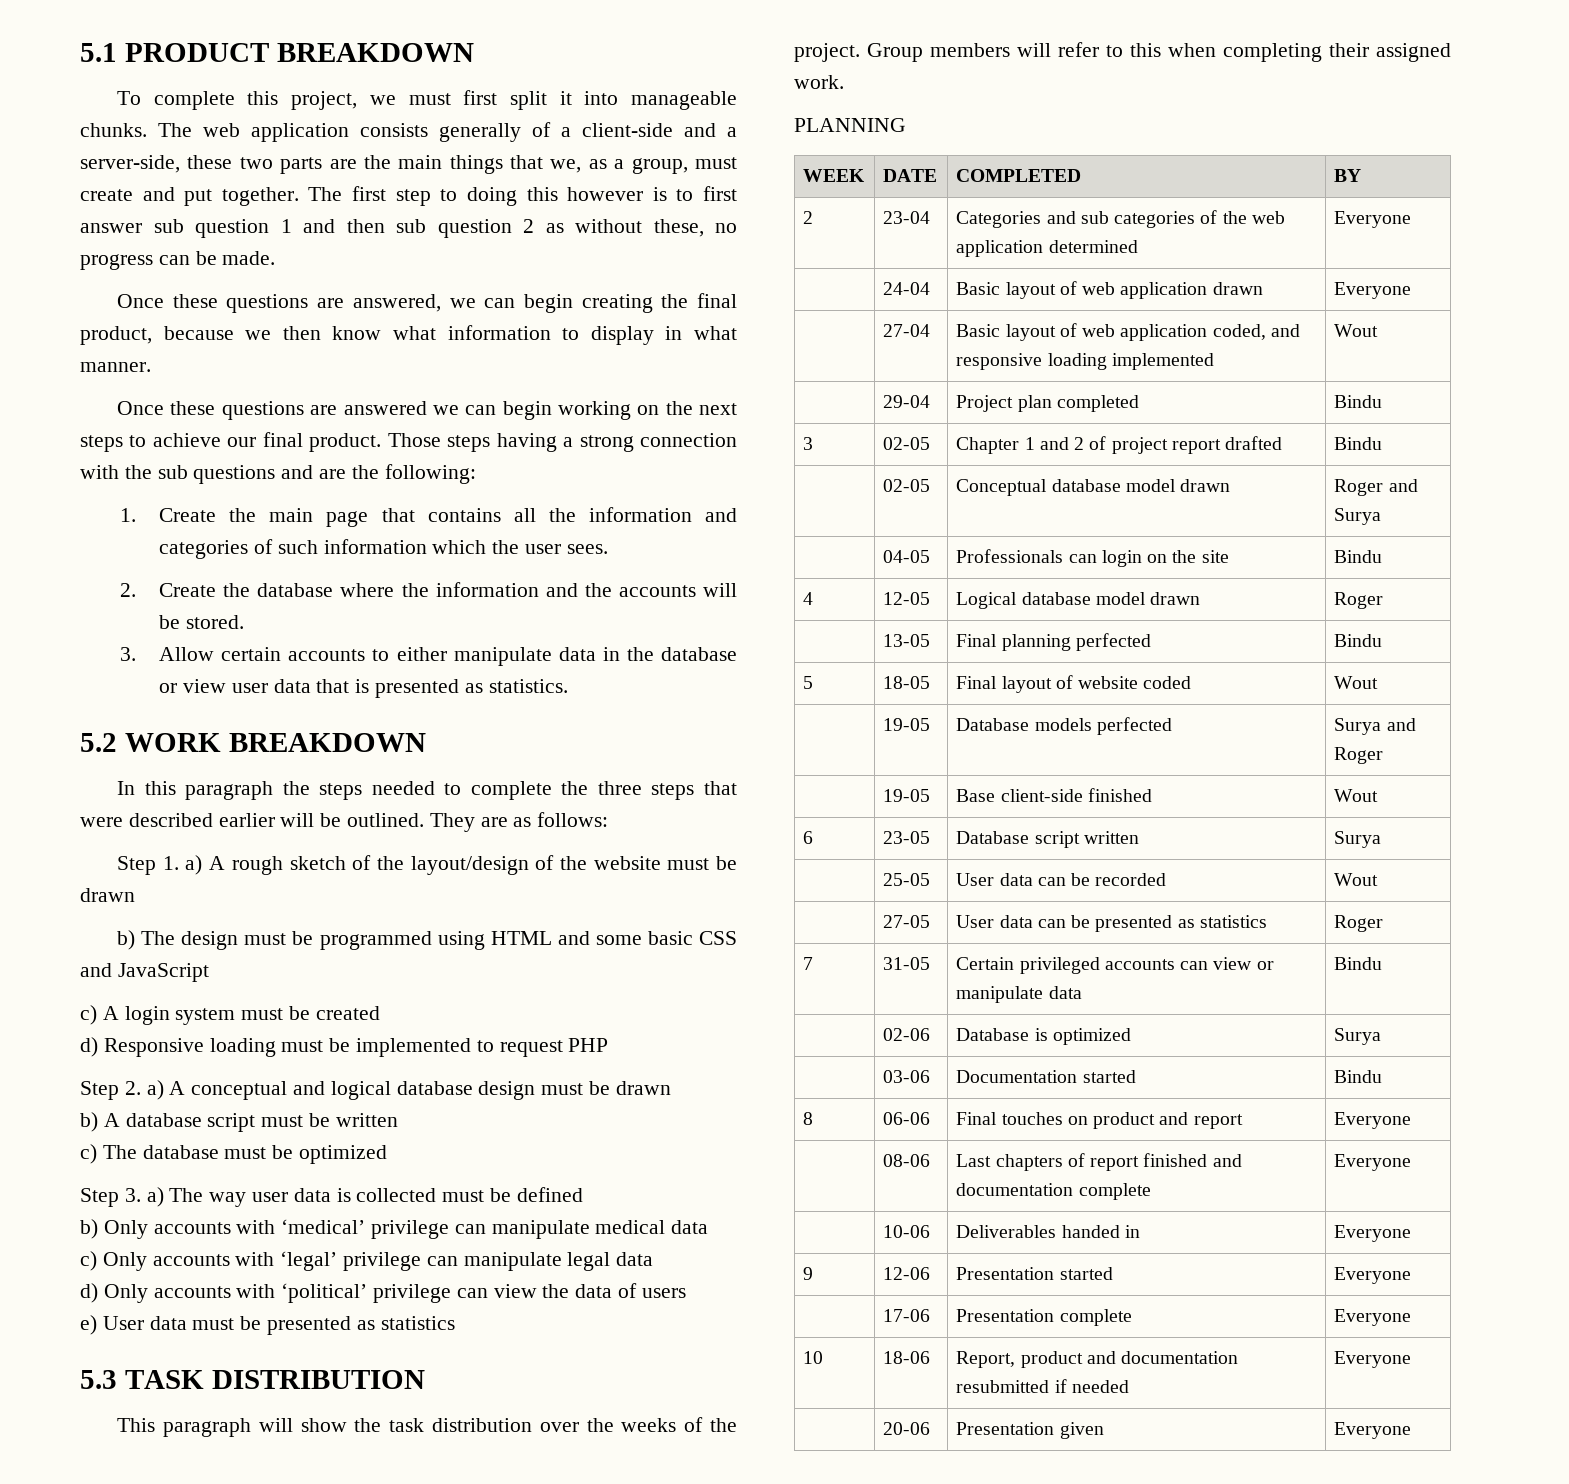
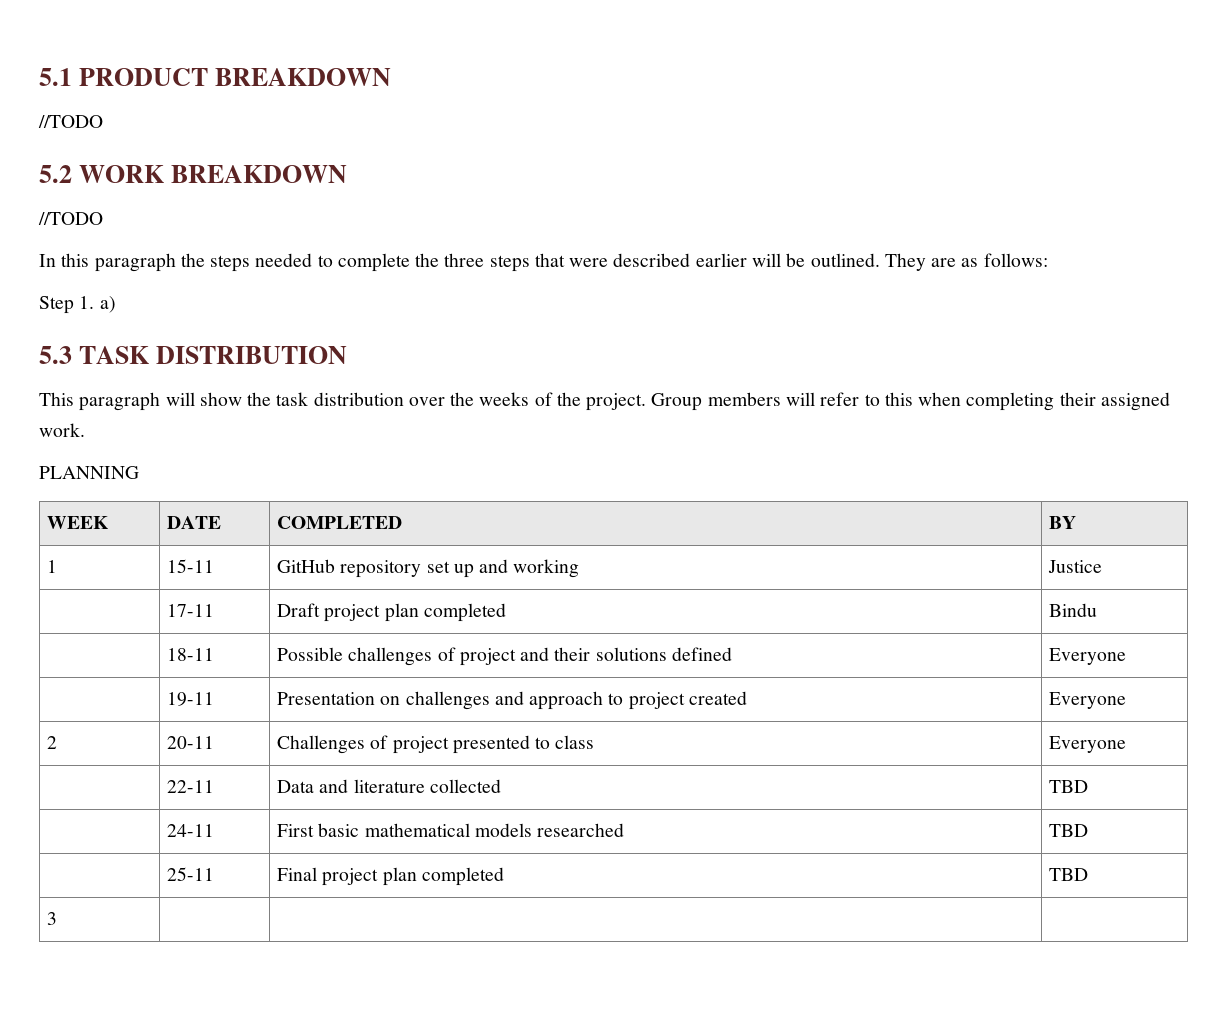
  5.1 PRODUCT BREAKDOWN
- To complete this project, we must first split it into manageable chunks. The web application consists generally of a client-side and a server-side, these two parts are the main things that we, as a group, must create and put together. The first step to doing this however is to first answer sub question 1 and then sub question 2 as without these, no progress can be made.
- Once these questions are answered, we can begin creating the final product, because we then know what information to display in what manner.
- Once these questions are answered we can begin working on the next steps to achieve our final product. Those steps having a strong connection with the sub questions and are the following:
- 1. Create the main page that contains all the information and categories of such information which the user sees.
- 2. Create the database where the information and the accounts will be stored.
- 3. Allow certain accounts to either manipulate data in the database or view user data that is presented as statistics.
+ //TODO
  5.2 WORK BREAKDOWN
+ //TODO
- Step 1. a) A rough sketch of the layout/design of the website must be drawn
- b) The design must be programmed using HTML and some basic CSS and JavaScript
- c) A login system must be created
- d) Responsive loading must be implemented to request PHP
- Step 2. a) A conceptual and logical database design must be drawn
- b) A database script must be written
- c) The database must be optimized
- Step 3. a) The way user data is collected must be defined
- b) Only accounts with ‘medical’ privilege can manipulate medical data
- c) Only accounts with ‘legal’ privilege can manipulate legal data
- d) Only accounts with ‘political’ privilege can view the data of users
- e) User data must be presented as statistics
+ Step 1. a)
- 2 | 23-04 | Categories and sub categories of the web application determined | Everyone
- | 24-04 | Basic layout of web application drawn | Everyone
- | 27-04 | Basic layout of web application coded, and responsive loading implemented | Wout
- | 29-04 | Project plan completed | Bindu
- 3 | 02-05 | Chapter 1 and 2 of project report drafted | Bindu
- | 02-05 | Conceptual database model drawn | Roger and Surya
- | 04-05 | Professionals can login on the site | Bindu
- 4 | 12-05 | Logical database model drawn | Roger
- | 13-05 | Final planning perfected | Bindu
- 5 | 18-05 | Final layout of website coded | Wout
- | 19-05 | Database models perfected | Surya and Roger
- | 19-05 | Base client-side finished | Wout
- 6 | 23-05 | Database script written | Surya
- | 25-05 | User data can be recorded | Wout
- | 27-05 | User data can be presented as statistics | Roger
- 7 | 31-05 | Certain privileged accounts can view or manipulate data | Bindu
- | 02-06 | Database is optimized | Surya
- | 03-06 | Documentation started | Bindu
- 8 | 06-06 | Final touches on product and report | Everyone
- | 08-06 | Last chapters of report finished and documentation complete | Everyone
- | 10-06 | Deliverables handed in | Everyone
- 9 | 12-06 | Presentation started | Everyone
- | 17-06 | Presentation complete | Everyone
- 10 | 18-06 | Report, product and documentation resubmitted if needed | Everyone
- | 20-06 | Presentation given | Everyone
+ 1 | 15-11 | GitHub repository set up and working | Justice
+ | 17-11 | Draft project plan completed | Bindu
+ | 18-11 | Possible challenges of project and their solutions defined | Everyone
+ | 19-11 | Presentation on challenges and approach to project created | Everyone
+ 2 | 20-11 | Challenges of project presented to class | Everyone
+ | 22-11 | Data and literature collected | TBD
+ | 24-11 | First basic mathematical models researched | TBD
+ | 25-11 | Final project plan completed | TBD
+ 3 | | |

